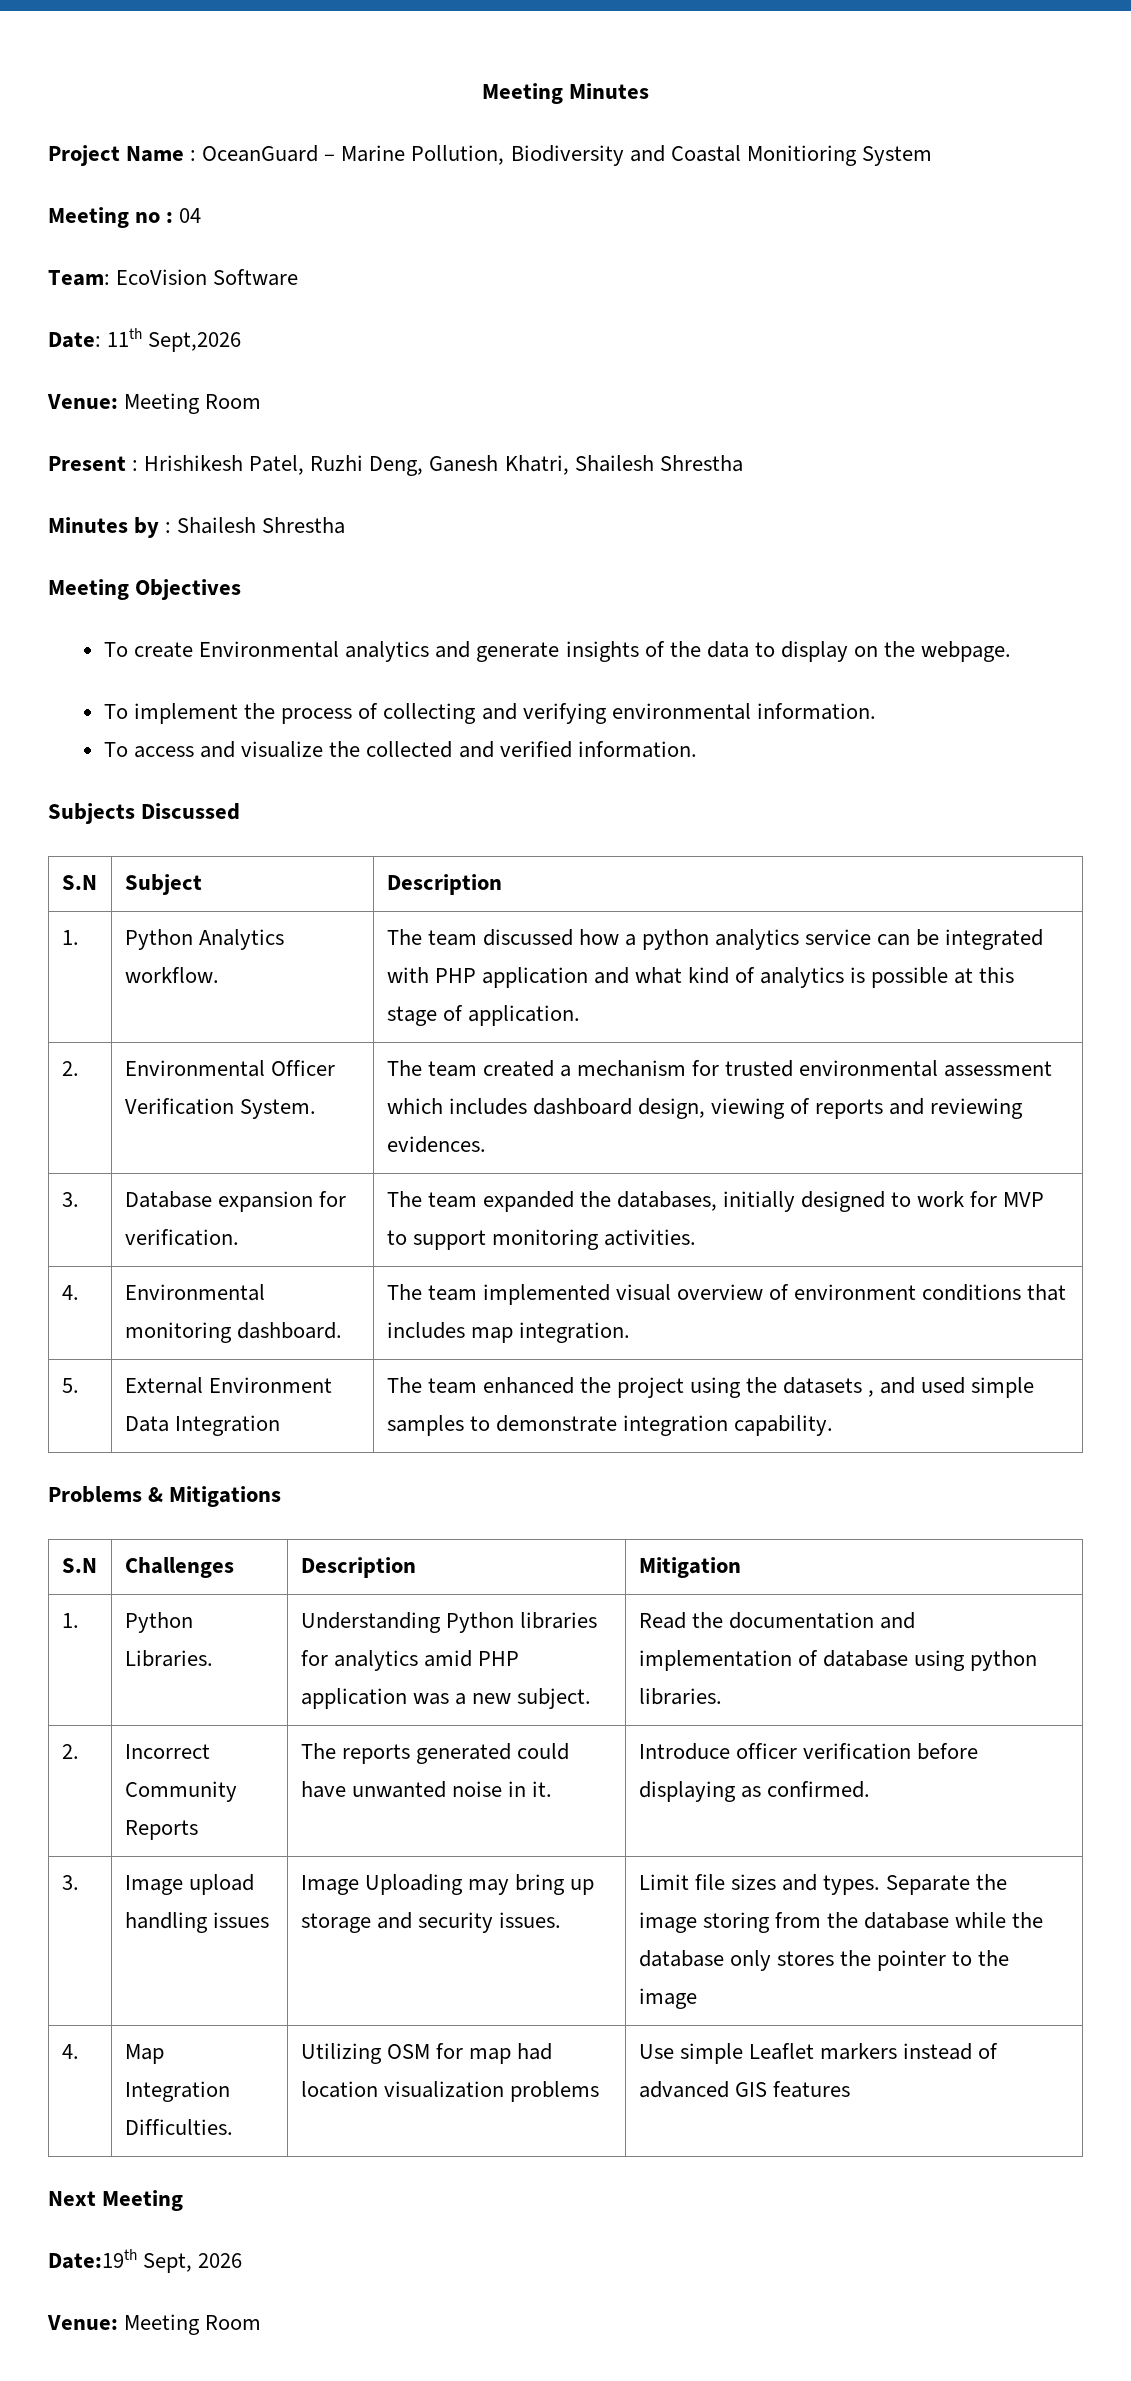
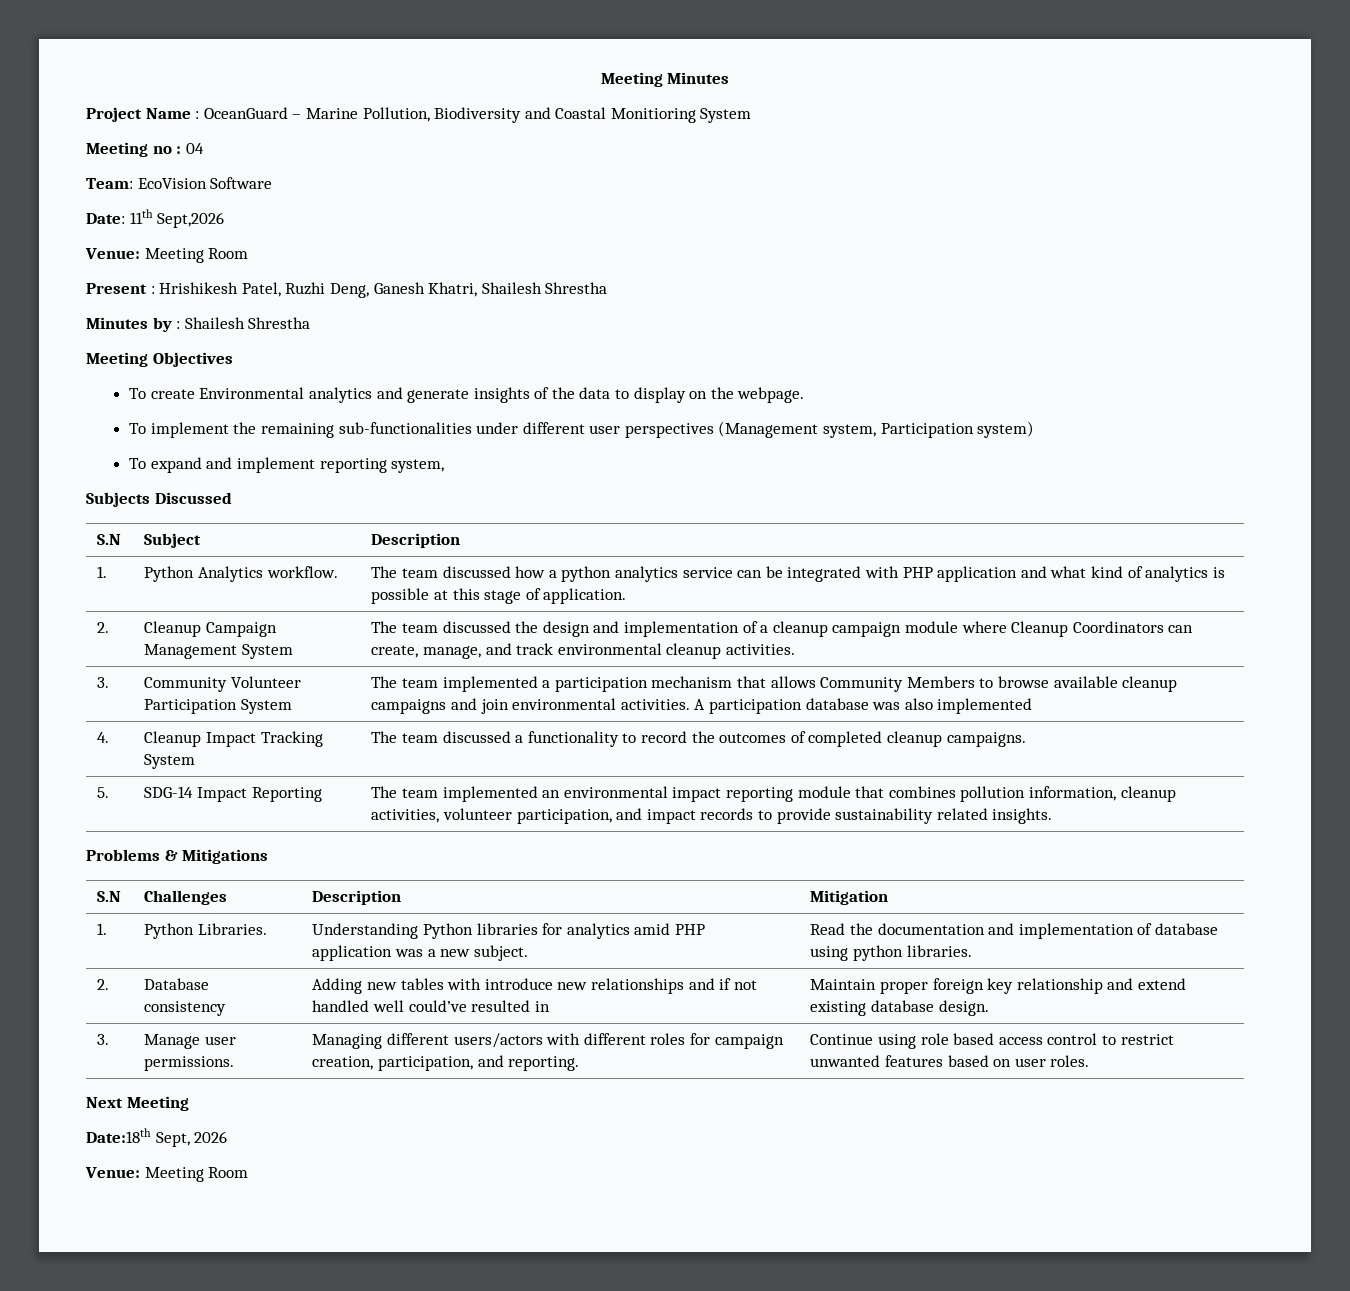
- To implement the process of collecting and verifying environmental information.
- To access and visualize the collected and verified information.
+ To implement the remaining sub-functionalities under different user perspectives (Management system, Participation system)
+ To expand and implement reporting system,
- 2. | Environmental Officer Verification System. | The team created a mechanism for trusted environmental assessment which includes dashboard design, viewing of reports and reviewing evidences.
- 3. | Database expansion for verification. | The team expanded the databases, initially designed to work for MVP to support monitoring activities.
- 4. | Environmental monitoring dashboard. | The team implemented visual overview of environment conditions that includes map integration.
- 5. | External Environment Data Integration | The team enhanced the project using the datasets , and used simple samples to demonstrate integration capability.
+ 2. | Cleanup Campaign Management System | The team discussed the design and implementation of a cleanup campaign module where Cleanup Coordinators can create, manage, and track environmental cleanup activities.
+ 3. | Community Volunteer Participation System | The team implemented a participation mechanism that allows Community Members to browse available cleanup campaigns and join environmental activities. A participation database was also implemented
+ 4. | Cleanup Impact Tracking System | The team discussed a functionality to record the outcomes of completed cleanup campaigns.
+ 5. | SDG-14 Impact Reporting | The team implemented an environmental impact reporting module that combines pollution information, cleanup activities, volunteer participation, and impact records to provide sustainability related insights.
- 2. | Incorrect Community Reports | The reports generated could have unwanted noise in it. | Introduce officer verification before displaying as confirmed.
- 3. | Image upload handling issues | Image Uploading may bring up storage and security issues. | Limit file sizes and types. Separate the image storing from the database while the database only stores the pointer to the image
- 4. | Map Integration Difficulties. | Utilizing OSM for map had location visualization problems | Use simple Leaflet markers instead of advanced GIS features
+ 2. | Database consistency | Adding new tables with introduce new relationships and if not handled well could’ve resulted in | Maintain proper foreign key relationship and extend existing database design.
+ 3. | Manage user permissions. | Managing different users/actors with different roles for campaign creation, participation, and reporting. | Continue using role based access control to restrict unwanted features based on user roles.
- Date:19th Sept, 2026
+ Date:18th Sept, 2026

